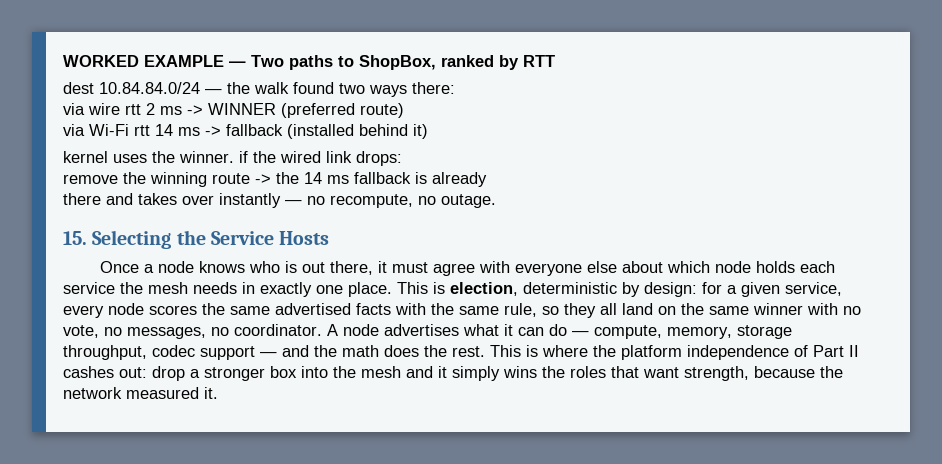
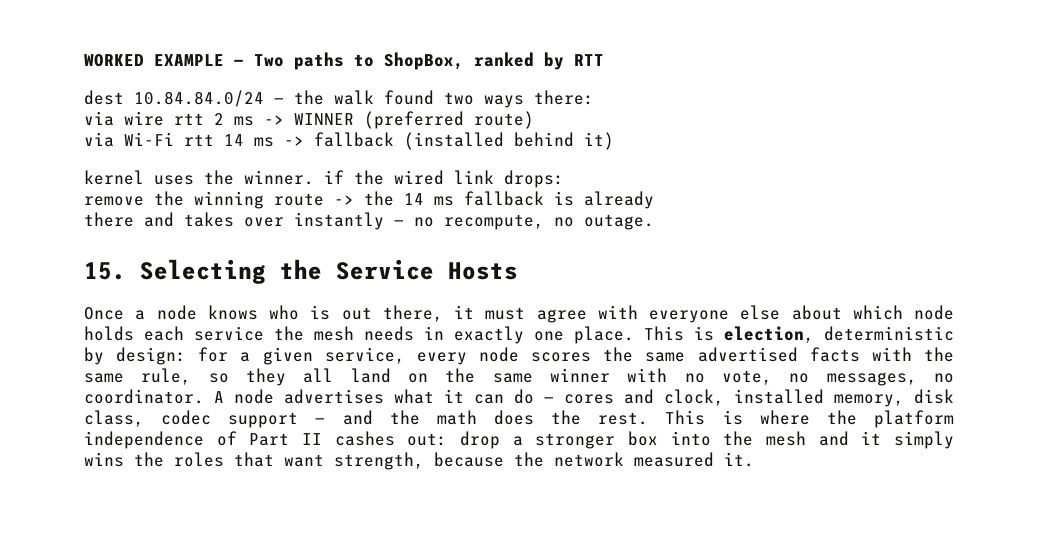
- A node advertises what it can do — compute, memory, storage throughput, codec support — and the math does the rest.
+ A node advertises what it can do — cores and clock, installed memory, disk class, codec support — and the math does the rest.

